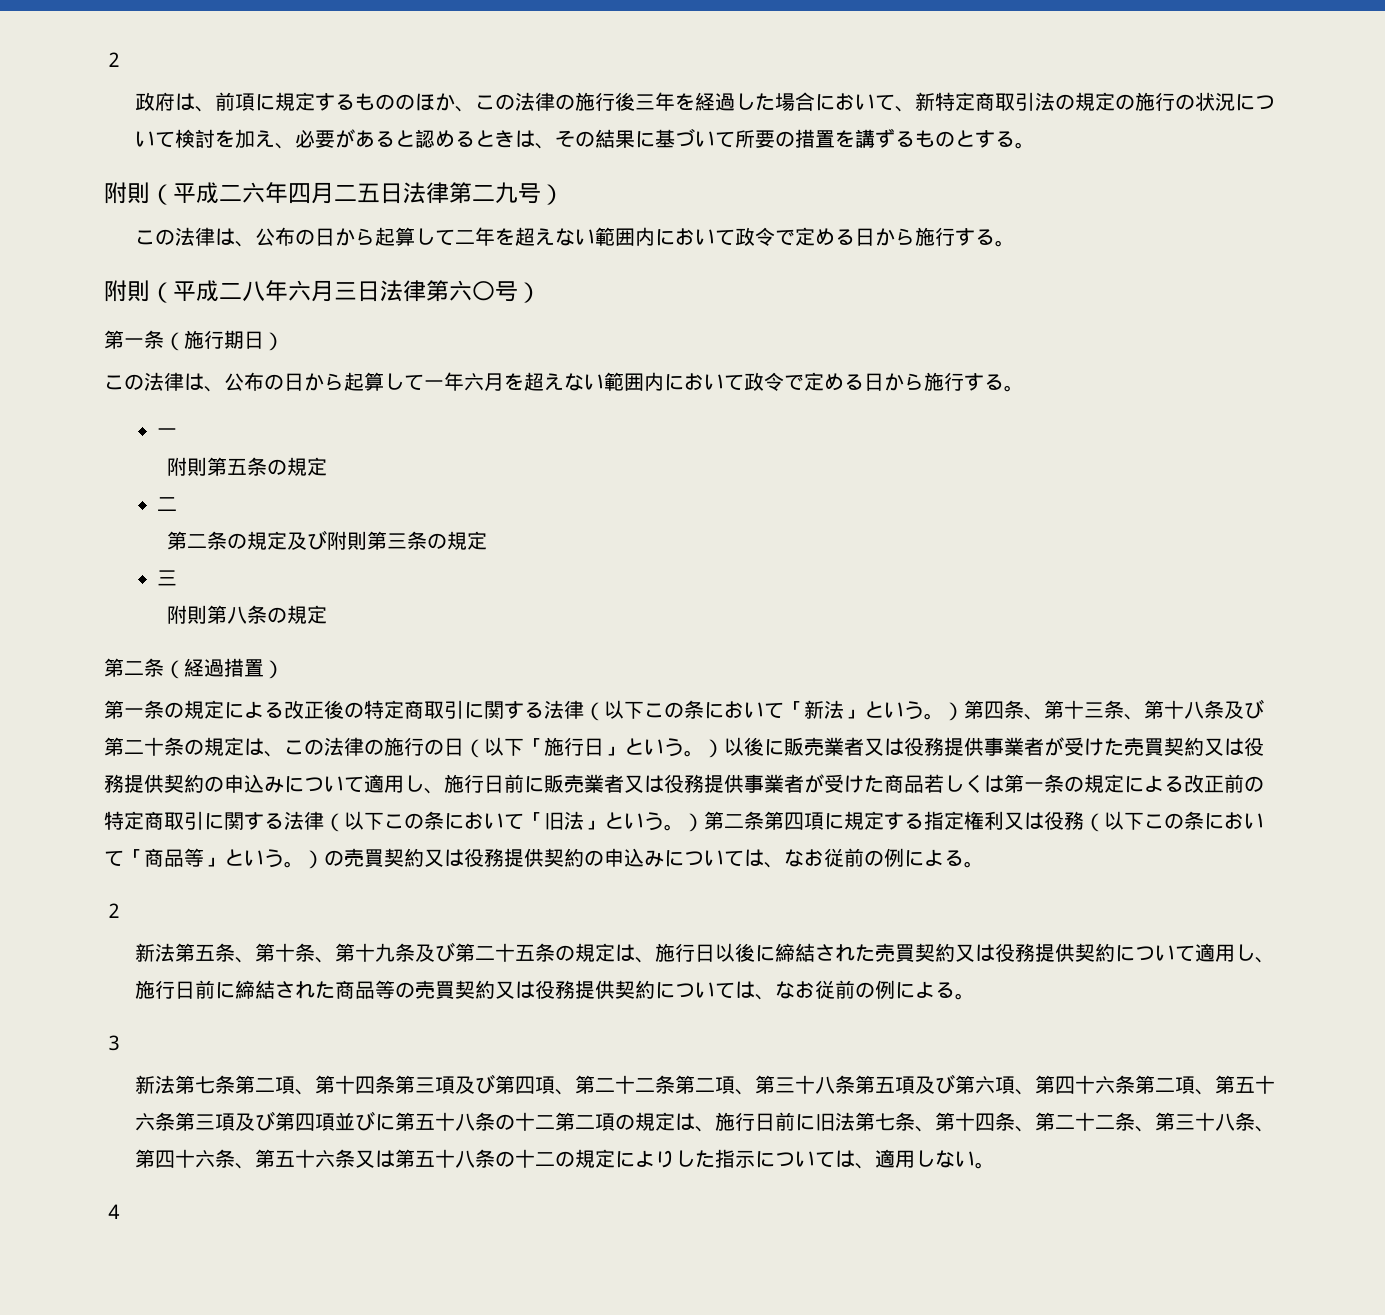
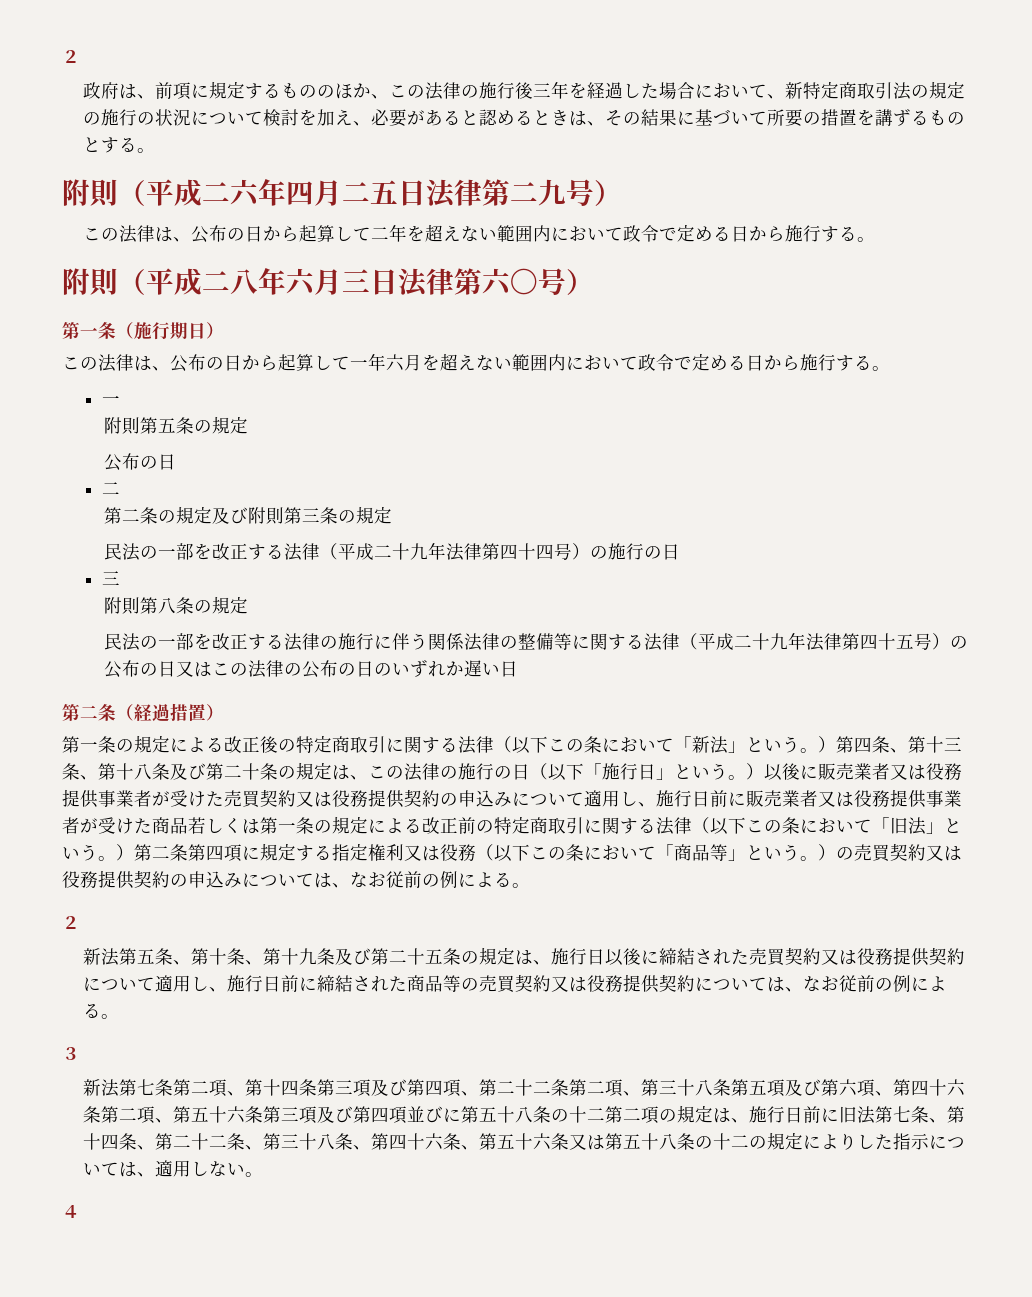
  附則第五条の規定
+ 公布の日
+ 民法の一部を改正する法律（平成二十九年法律第四十四号）の施行の日
+ 民法の一部を改正する法律の施行に伴う関係法律の整備等に関する法律（平成二十九年法律第四十五号）の公布の日又はこの法律の公布の日のいずれか遅い日

